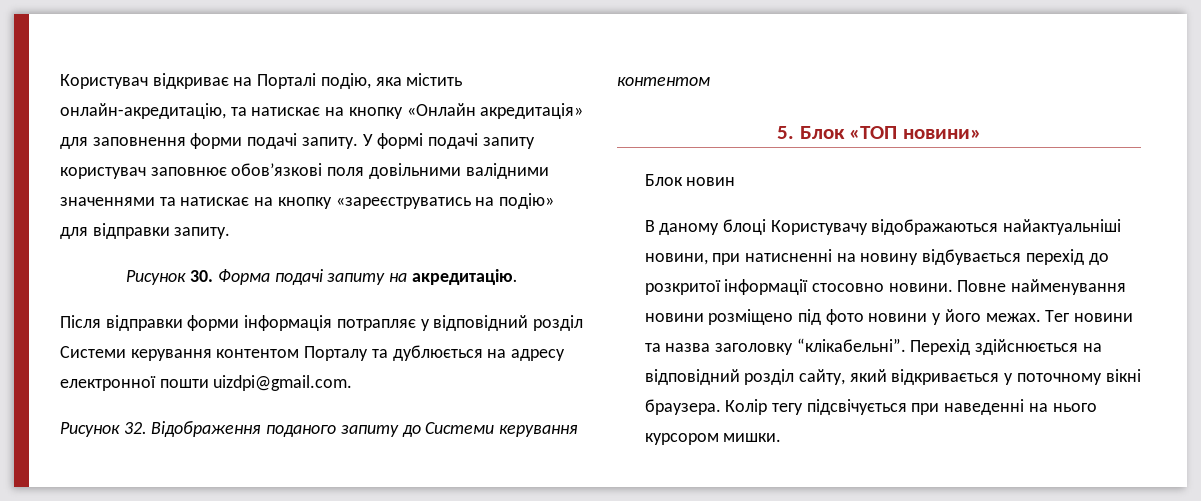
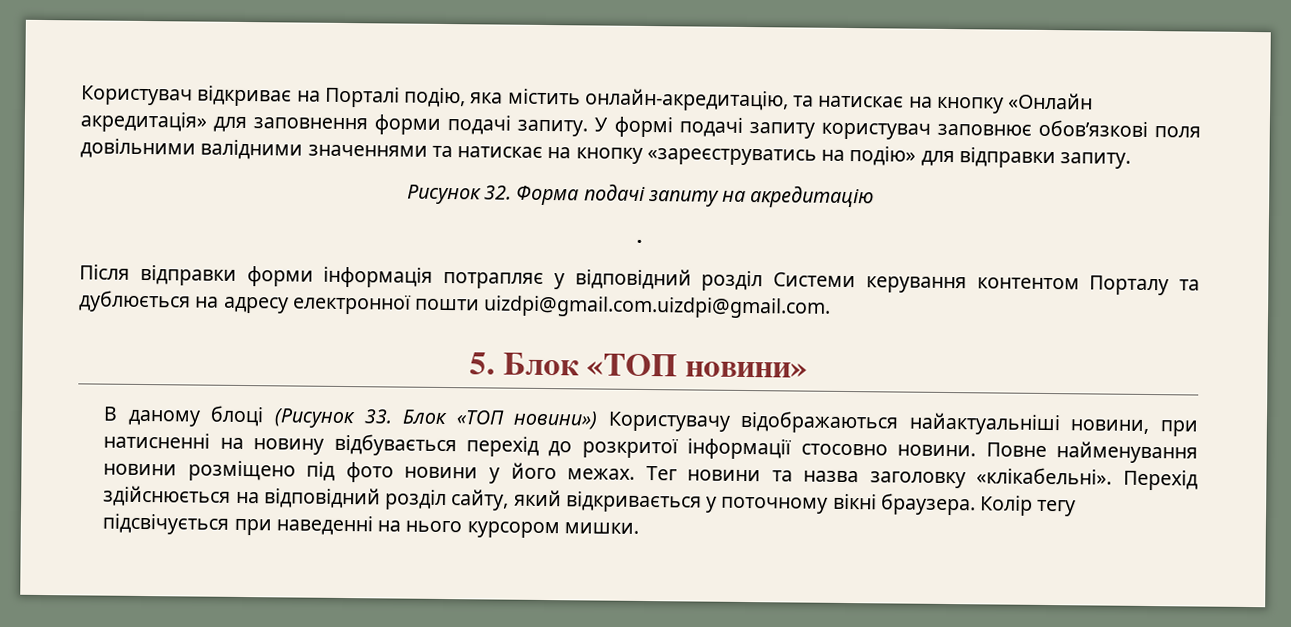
- Рисунок 30. Форма подачі запиту на акредитацію.
+ Рисунок 32. Форма подачі запиту на акредитацію
+ .
- Після відправки форми інформація потрапляє у відповідний розділ Системи керування контентом Порталу та дублюється на адресу електронної пошти uizdpi@gmail.com.
- Рисунок 32. Відображення поданого запиту до Системи керування контентом
+ Після відправки форми інформація потрапляє у відповідний розділ Системи керування контентом Порталу та дублюється на адресу електронної пошти uizdpi@gmail.com.uizdpi@gmail.com.
- Блок новин
- В даному блоці Користувачу відображаються найактуальніші новини, при натисненні на новину відбувається перехід до розкритої інформації стосовно новини.
+ В даному блоці (Рисунок 33. Блок «ТОП новини») Користувачу відображаються найактуальніші новини, при натисненні на новину відбувається перехід до розкритої інформації стосовно новини.
- Тег новини та назва заголовку “клікабельні”.
+ Тег новини та назва заголовку «клікабельні».

